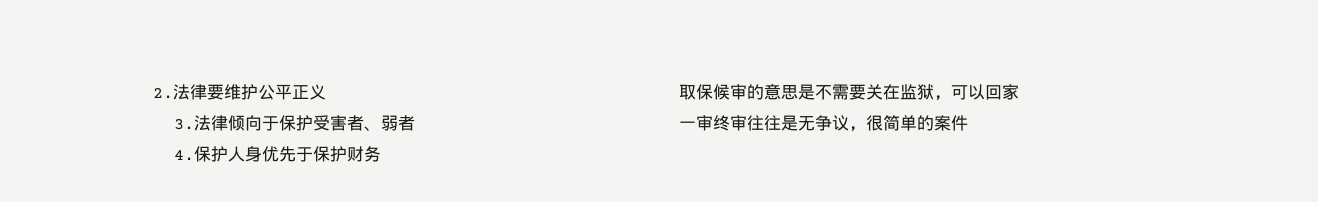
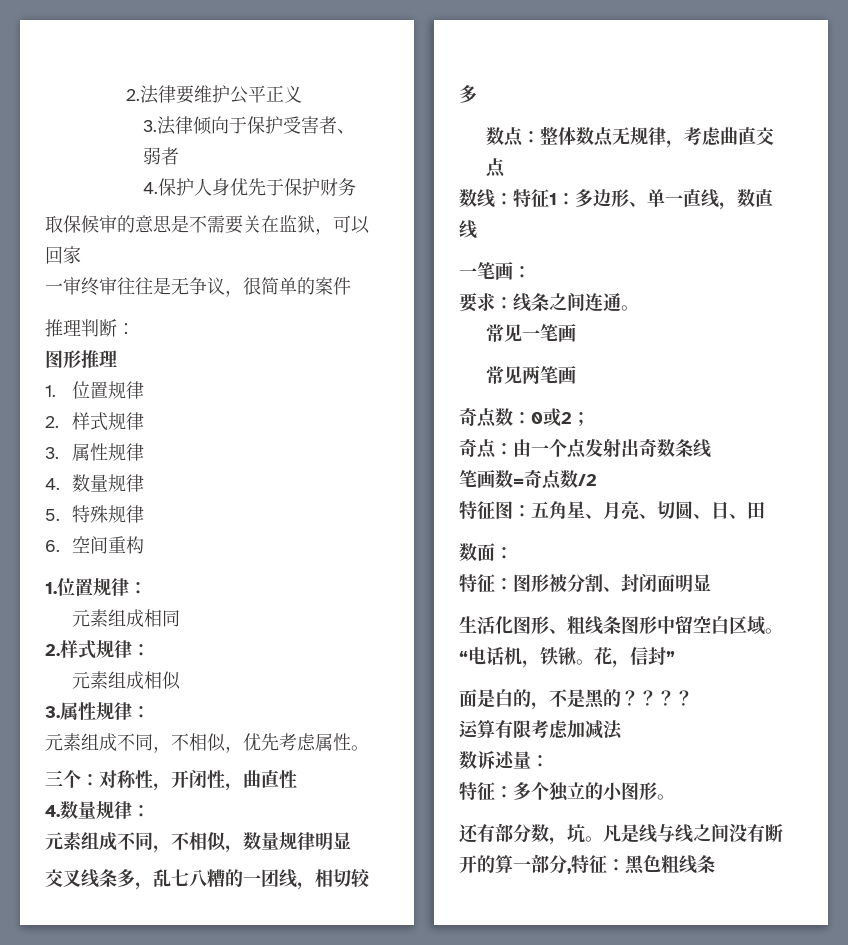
+ 推理判断：
+ 图形推理
+ 1.位置规律
+ 2.样式规律
+ 3.属性规律
+ 4.数量规律
+ 5.特殊规律
+ 6.空间重构
+ 1.位置规律：
+ 元素组成相同
+ 2.样式规律：
+ 元素组成相似
+ 3.属性规律：
+ 元素组成不同，不相似，优先考虑属性。
+ 三个：对称性，开闭性，曲直性
+ 4.数量规律：
+ 元素组成不同，不相似，数量规律明显
+ 交叉线条多，乱七八糟的一团线，相切较多
+ 数点：整体数点无规律，考虑曲直交点
+ 数线：特征1：多边形、单一直线，数直线
+ 一笔画：
+ 要求：线条之间连通。
+ 常见一笔画
+ 常见两笔画
+ 奇点数：0或2；
+ 奇点：由一个点发射出奇数条线
+ 笔画数=奇点数/2
+ 特征图：五角星、月亮、切圆、日、田
+ 数面：
+ 特征：图形被分割、封闭面明显
+ 生活化图形、粗线条图形中留空白区域。“电话机，铁锹。花，信封”
+ 面是白的，不是黑的？？？？
+ 运算有限考虑加减法
+ 数诉述量：
+ 特征：多个独立的小图形。
+ 还有部分数，坑。凡是线与线之间没有断开的算一部分,特征：黑色粗线条

